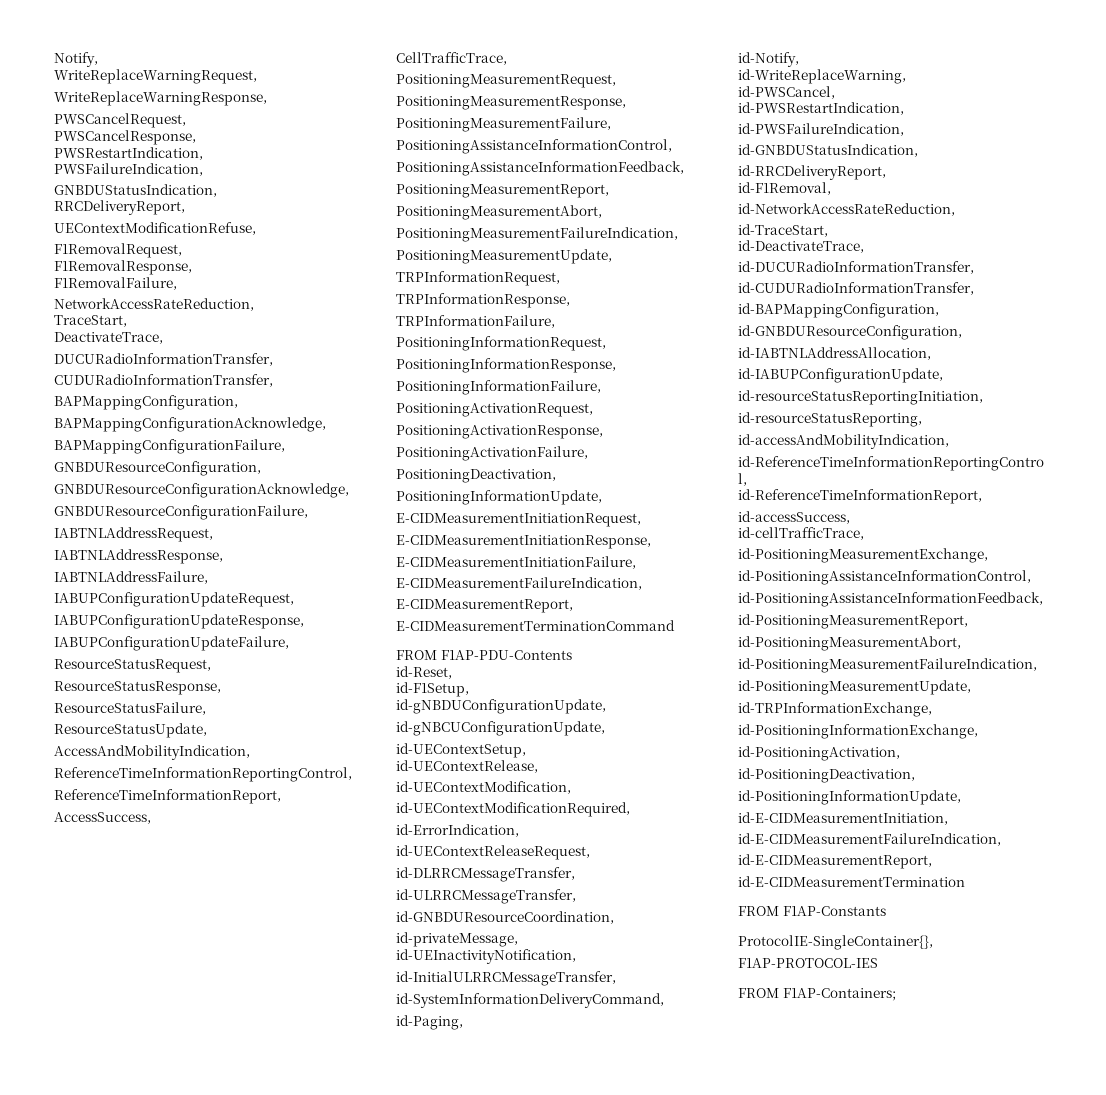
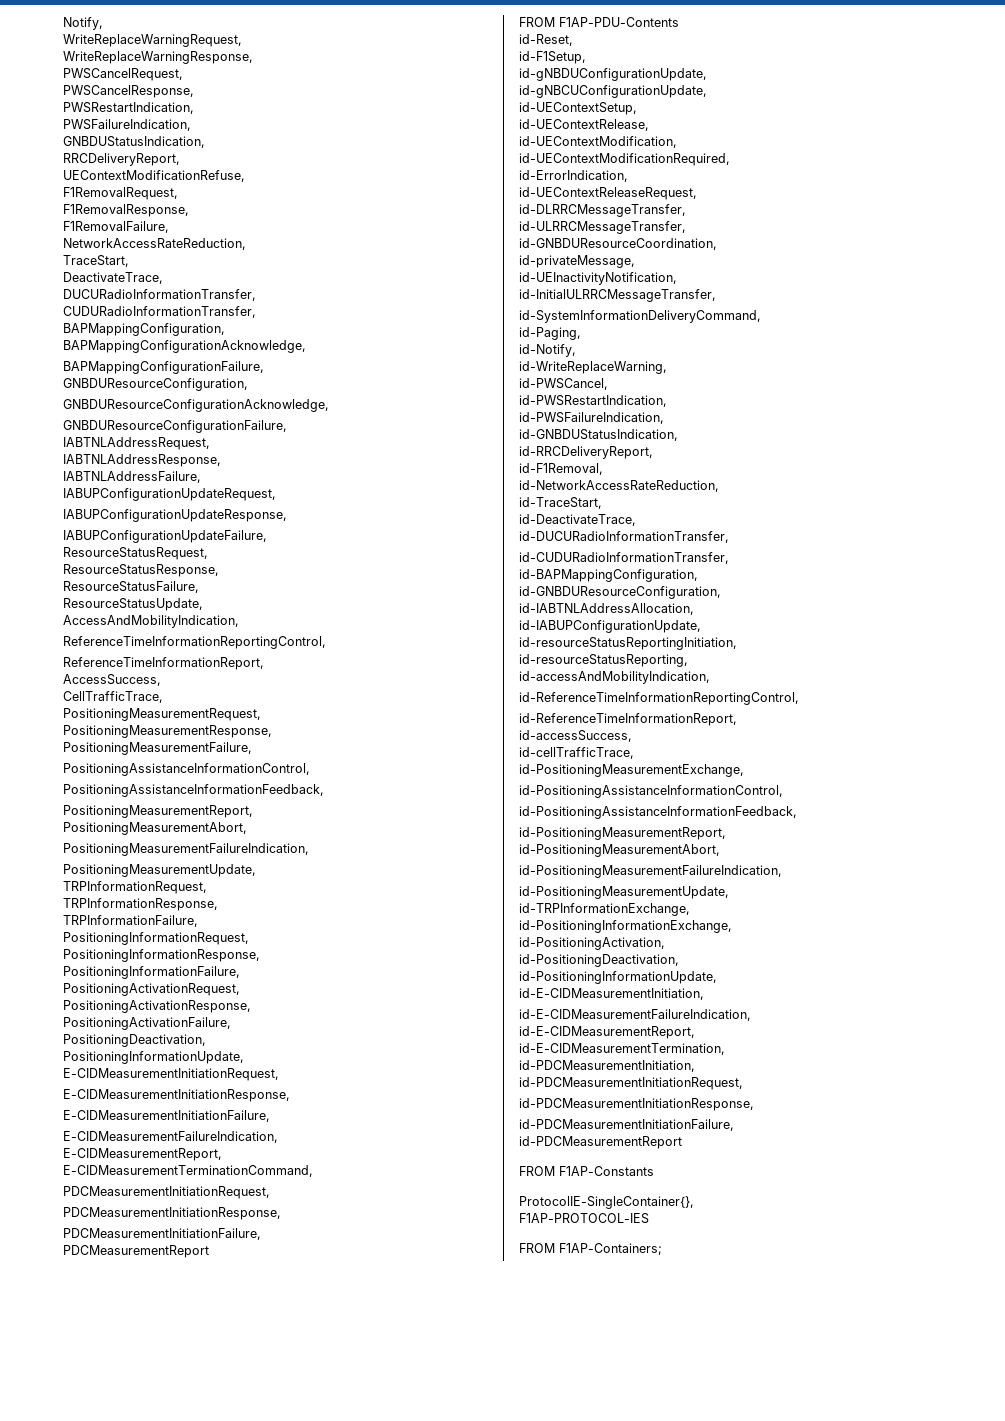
- E-CIDMeasurementTerminationCommand
+ E-CIDMeasurementTerminationCommand,
+ PDCMeasurementInitiationRequest,
+ PDCMeasurementInitiationResponse,
+ PDCMeasurementInitiationFailure,
+ PDCMeasurementReport
- id-E-CIDMeasurementTermination
+ id-E-CIDMeasurementTermination,
+ id-PDCMeasurementInitiation,
+ id-PDCMeasurementInitiationRequest,
+ id-PDCMeasurementInitiationResponse,
+ id-PDCMeasurementInitiationFailure,
+ id-PDCMeasurementReport

